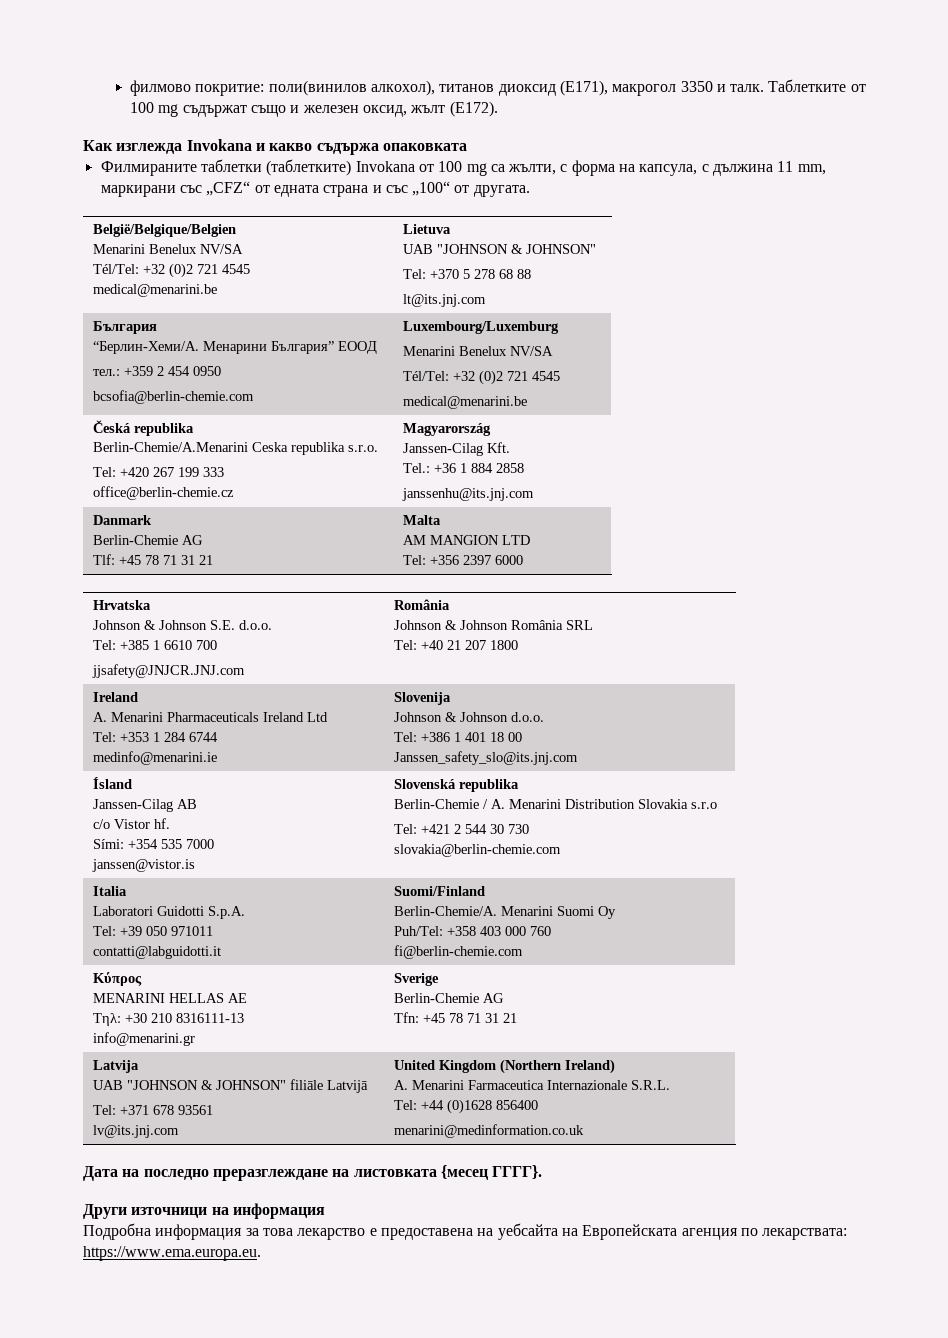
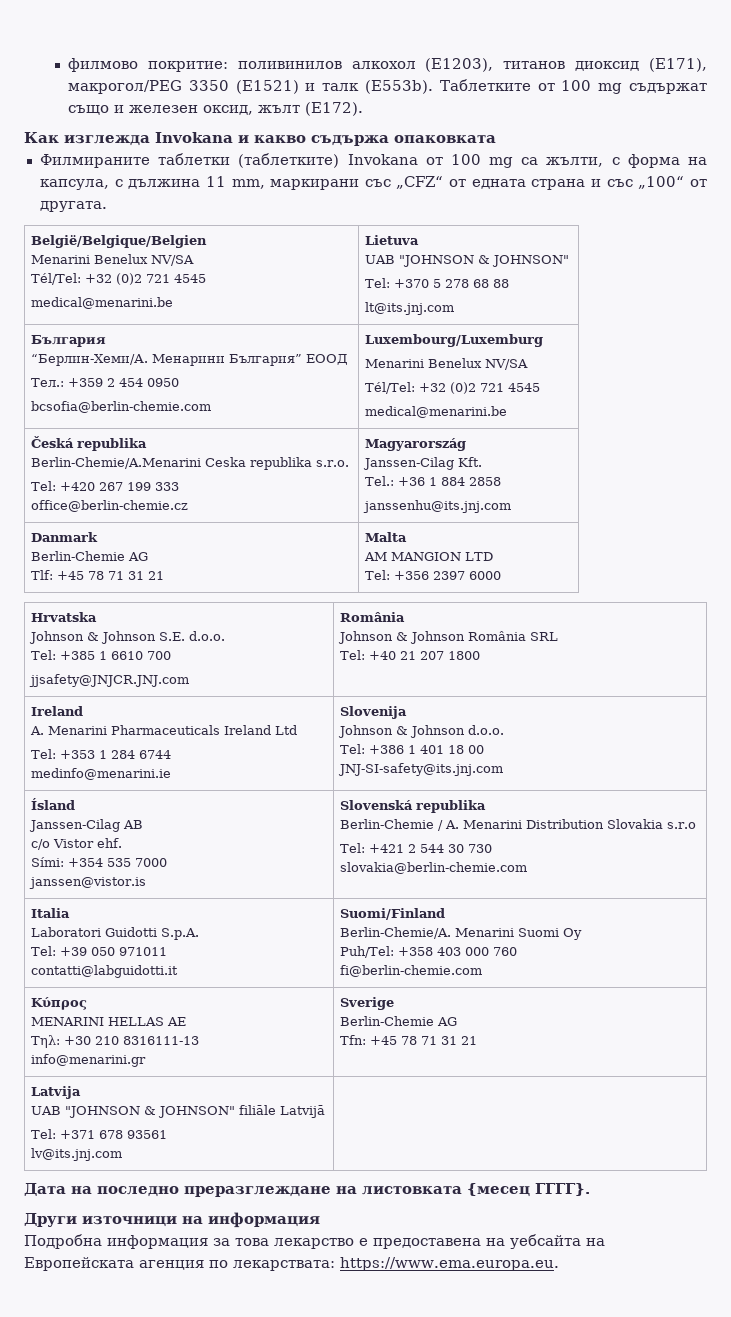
- филмово покритие: поли(винилов алкохол), титанов диоксид (E171), макрогол 3350 и талк.
+ филмово покритие: поливинилов алкохол (E1203), титанов диоксид (E171), макрогол/PEG 3350 (E1521) и талк (E553b).
  България
  “Берлин-Хеми/А. Менарини България” EООД
- тел.: +359 2 454 0950
+ Тел.: +359 2 454 0950
  Hrvatska
  Johnson & Johnson S.E. d.o.o.
  Tel: +385 1 6610 700
  jjsafety@JNJCR.JNJ.com | România
  Johnson & Johnson România SRL
  Tel: +40 21 207 1800
  Ireland
  A. Menarini Pharmaceuticals Ireland Ltd
  Tel: +353 1 284 6744
  medinfo@menarini.ie | Slovenija
  Johnson & Johnson d.o.o.
  Tel: +386 1 401 18 00
- Janssen_safety_slo@its.jnj.com
+ JNJ-SI-safety@its.jnj.com
  Ísland
  Janssen-Cilag AB
- c/o Vistor hf.
+ c/o Vistor ehf.
  Latvija
  UAB "JOHNSON & JOHNSON" filiāle Latvijā
  Tel: +371 678 93561
- lv@its.jnj.com | United Kingdom (Northern Ireland)
- A. Menarini Farmaceutica Internazionale S.R.L.
- Tel: +44 (0)1628 856400
- menarini@medinformation.co.uk
+ lv@its.jnj.com |

